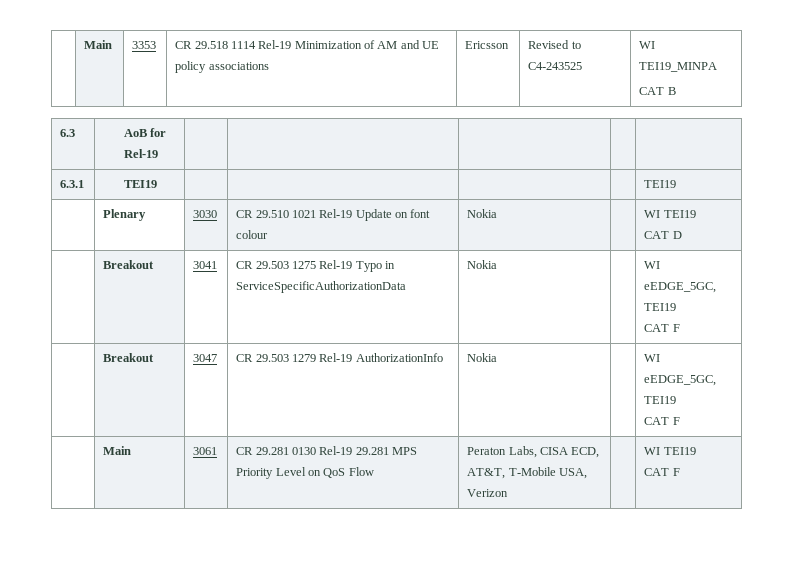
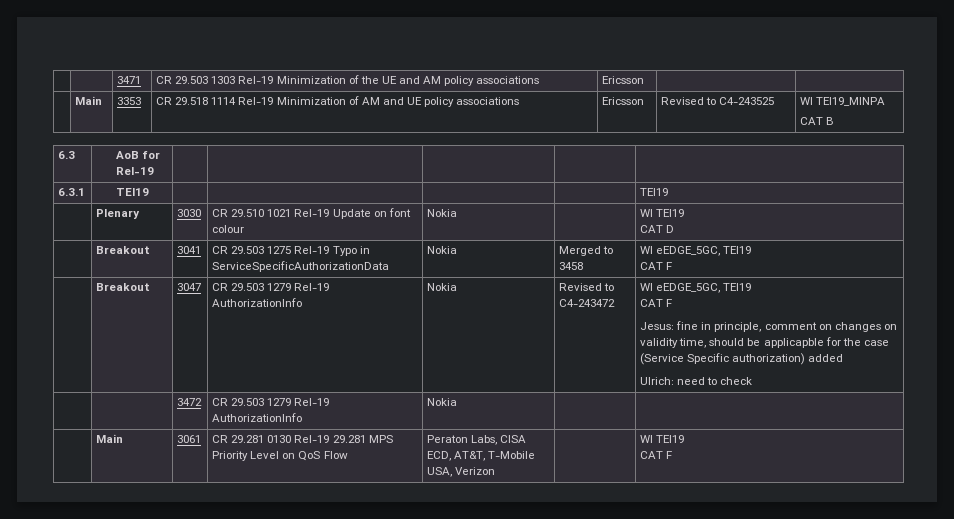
+ | | 3471 | CR 29.503 1303 Rel-19 Minimization of the UE and AM policy associations | Ericsson | |
- | Breakout | 3041 | CR 29.503 1275 Rel-19 Typo in ServiceSpecificAuthorizationData | Nokia | | WI eEDGE_5GC, TEI19
+ | Breakout | 3041 | CR 29.503 1275 Rel-19 Typo in ServiceSpecificAuthorizationData | Nokia | Merged to 3458 | WI eEDGE_5GC, TEI19
- | Breakout | 3047 | CR 29.503 1279 Rel-19 AuthorizationInfo | Nokia | | WI eEDGE_5GC, TEI19
+ | Breakout | 3047 | CR 29.503 1279 Rel-19 AuthorizationInfo | Nokia | Revised to C4-243472 | WI eEDGE_5GC, TEI19
  CAT F
+ Jesus: fine in principle, comment on changes on validity time, should be applicapble for the case (Service Specific authorization) added
+ Ulrich: need to check
+ | | 3472 | CR 29.503 1279 Rel-19 AuthorizationInfo | Nokia | |

